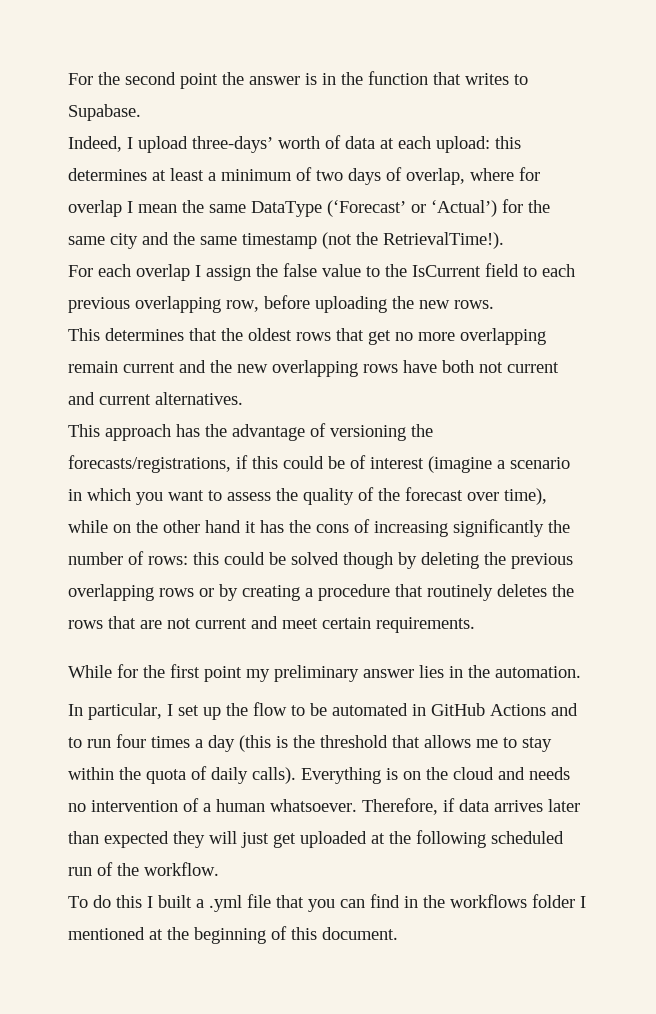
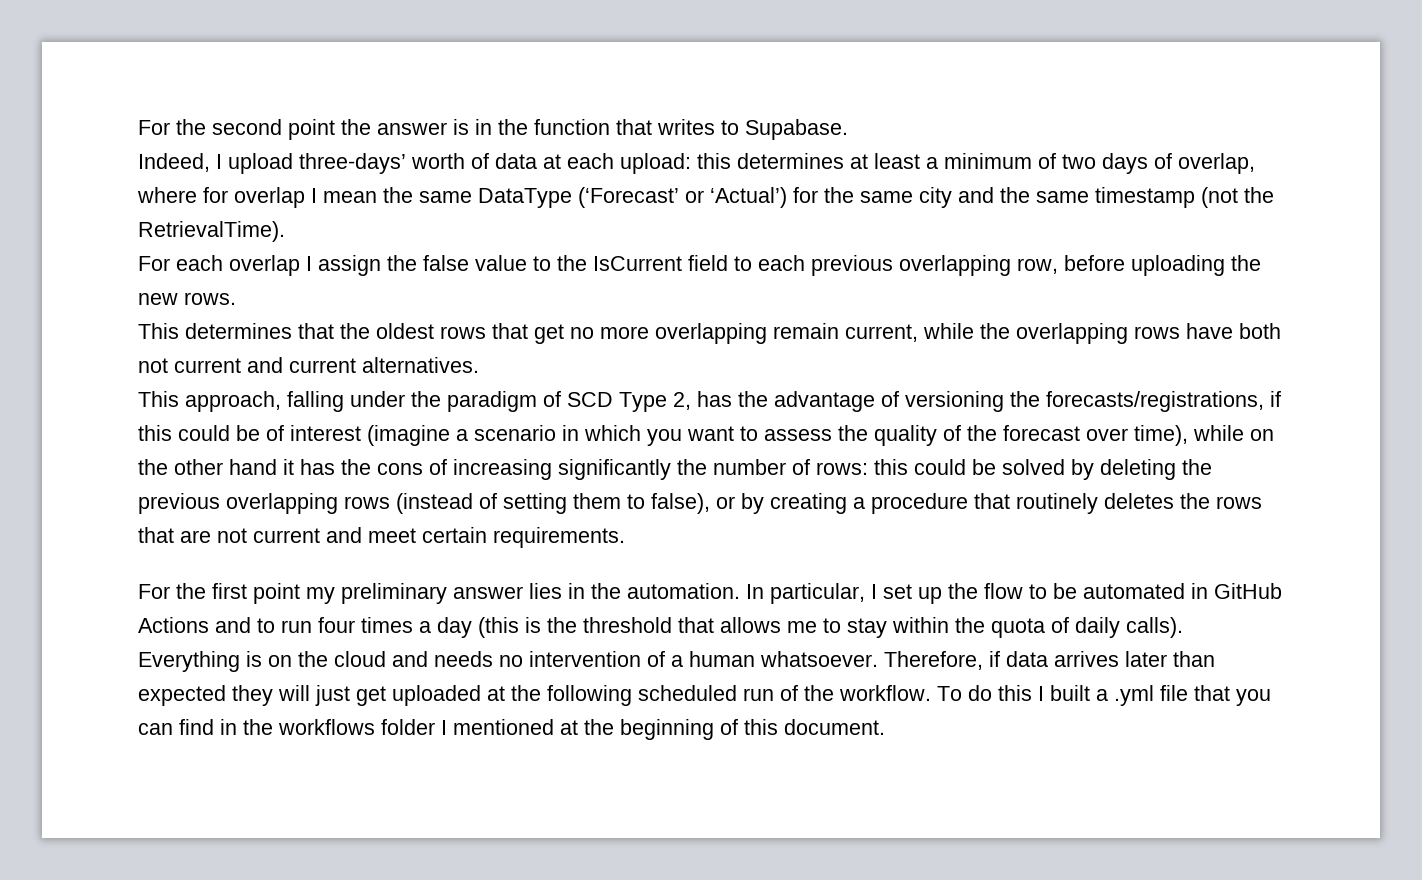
- Indeed, I upload three-days’ worth of data at each upload: this determines at least a minimum of two days of overlap, where for overlap I mean the same DataType (‘Forecast’ or ‘Actual’) for the same city and the same timestamp (not the RetrievalTime!).
+ Indeed, I upload three-days’ worth of data at each upload: this determines at least a minimum of two days of overlap, where for overlap I mean the same DataType (‘Forecast’ or ‘Actual’) for the same city and the same timestamp (not the RetrievalTime).
- This determines that the oldest rows that get no more overlapping remain current and the new overlapping rows have both not current and current alternatives.
+ This determines that the oldest rows that get no more overlapping remain current, while the overlapping rows have both not current and current alternatives.
- This approach has the advantage of versioning the forecasts/registrations, if this could be of interest (imagine a scenario in which you want to assess the quality of the forecast over time), while on the other hand it has the cons of increasing significantly the number of rows:
+ This approach, falling under the paradigm of SCD Type 2, has the advantage of versioning the forecasts/registrations, if this could be of interest (imagine a scenario in which you want to assess the quality of the forecast over time), while on the other hand it has the cons of increasing significantly the number of rows:
- this could be solved though by deleting the previous overlapping rows or by creating a procedure that routinely deletes the rows that are not current and meet certain requirements.
+ this could be solved by deleting the previous overlapping rows (instead of setting them to false), or by creating a procedure that routinely deletes the rows that are not current and meet certain requirements.
- While for the first point my preliminary answer lies in the automation.
- In particular, I set up the flow to be automated in GitHub Actions and to run four times a day (this is the threshold that allows me to stay within the quota of daily calls).
+ For the first point my preliminary answer lies in the automation. In particular, I set up the flow to be automated in GitHub Actions and to run four times a day (this is the threshold that allows me to stay within the quota of daily calls).
- Therefore, if data arrives later than expected they will just get uploaded at the following scheduled run of the workflow.
- To do this I built a .yml file that you can find in the workflows folder I mentioned at the beginning of this document.
+ Therefore, if data arrives later than expected they will just get uploaded at the following scheduled run of the workflow. To do this I built a .yml file that you can find in the workflows folder I mentioned at the beginning of this document.

